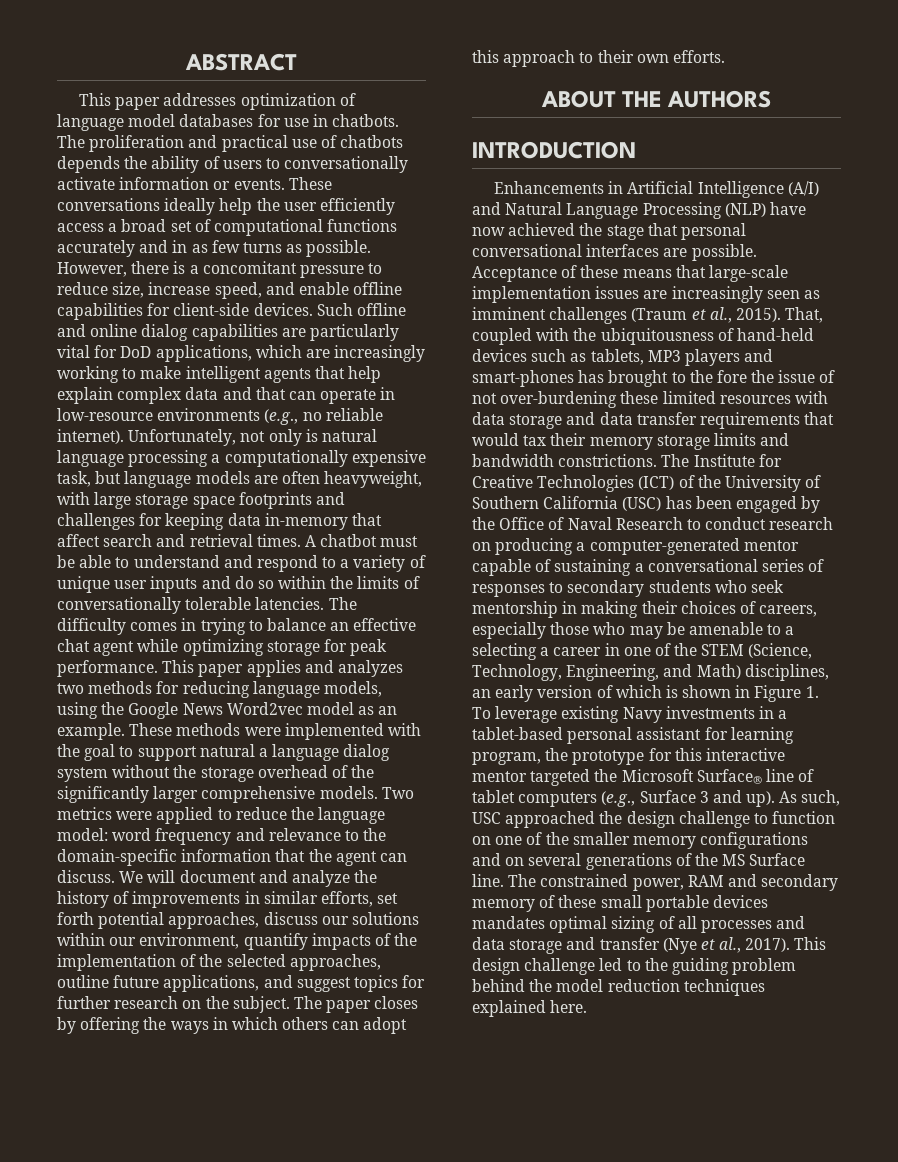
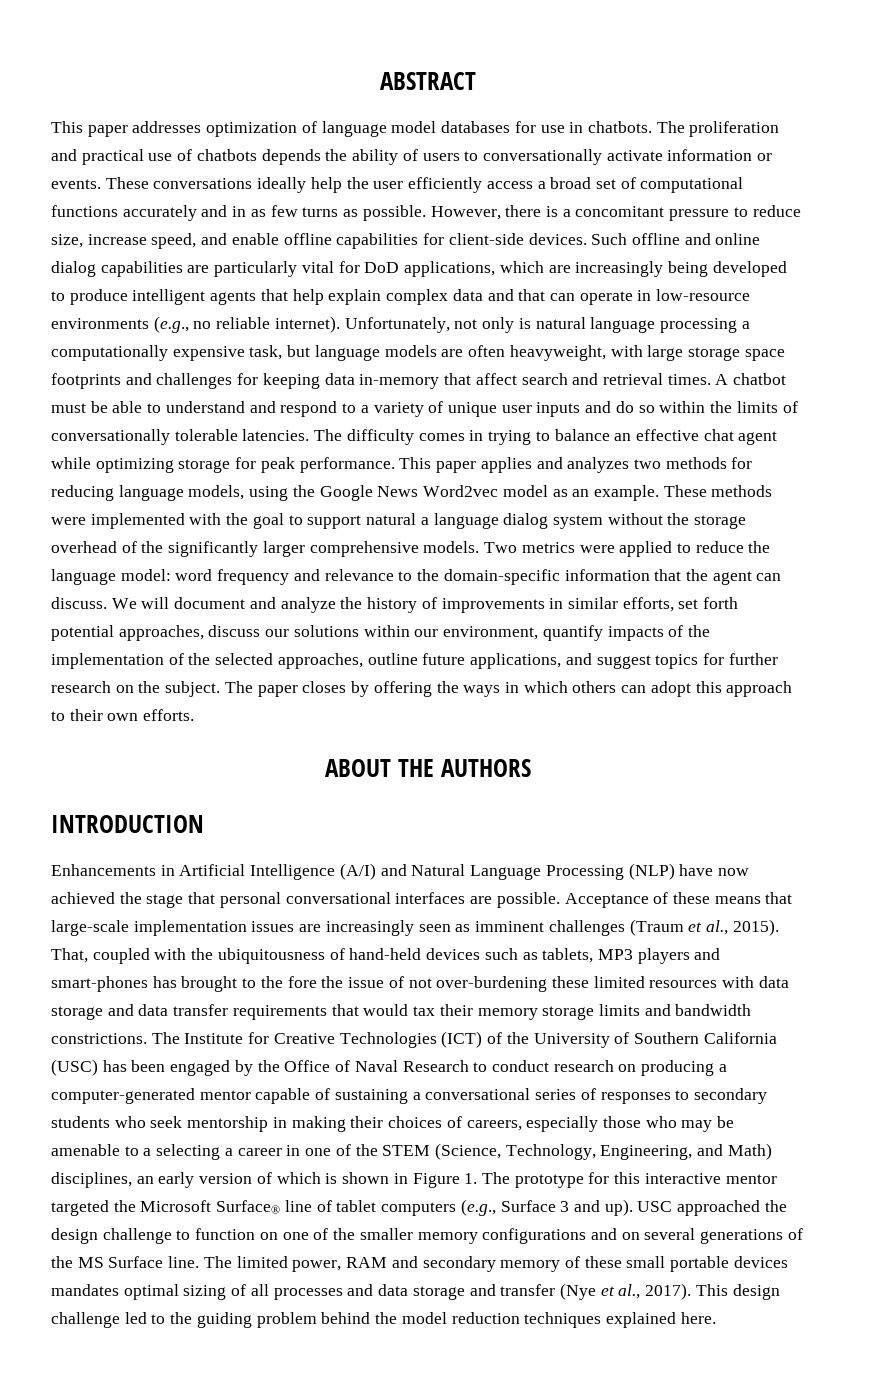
- Such offline and online dialog capabilities are particularly vital for DoD applications, which are increasingly working to make intelligent agents that help explain complex data and that can operate in low-resource environments (e.g., no reliable internet).
+ Such offline and online dialog capabilities are particularly vital for DoD applications, which are increasingly being developed to produce intelligent agents that help explain complex data and that can operate in low-resource environments (e.g., no reliable internet).
- The Institute for Creative Technologies (ICT) of the University of Southern California (USC) has been engaged by the Office of Naval Research to conduct research on producing a computer-generated mentor capable of sustaining a conversational series of responses to secondary students who seek mentorship in making their choices of careers, especially those who may be amenable to a selecting a career in one of the STEM (Science, Technology, Engineering, and Math) disciplines, an early version of which is shown in Figure 1. To leverage existing Navy investments in a tablet-based personal assistant for learning program, the prototype for this interactive mentor targeted the Microsoft Surface® line of tablet computers (e.g., Surface 3 and up).
+ The Institute for Creative Technologies (ICT) of the University of Southern California (USC) has been engaged by the Office of Naval Research to conduct research on producing a computer-generated mentor capable of sustaining a conversational series of responses to secondary students who seek mentorship in making their choices of careers, especially those who may be amenable to a selecting a career in one of the STEM (Science, Technology, Engineering, and Math) disciplines, an early version of which is shown in Figure 1. The prototype for this interactive mentor targeted the Microsoft Surface® line of tablet computers (e.g., Surface 3 and up).
- As such, USC approached the design challenge to function on one of the smaller memory configurations and on several generations of the MS Surface line.
+ USC approached the design challenge to function on one of the smaller memory configurations and on several generations of the MS Surface line.
- The constrained power, RAM and secondary memory of these small portable devices mandates optimal sizing of all processes and data storage and transfer (Nye et al., 2017).
+ The limited power, RAM and secondary memory of these small portable devices mandates optimal sizing of all processes and data storage and transfer (Nye et al., 2017).

